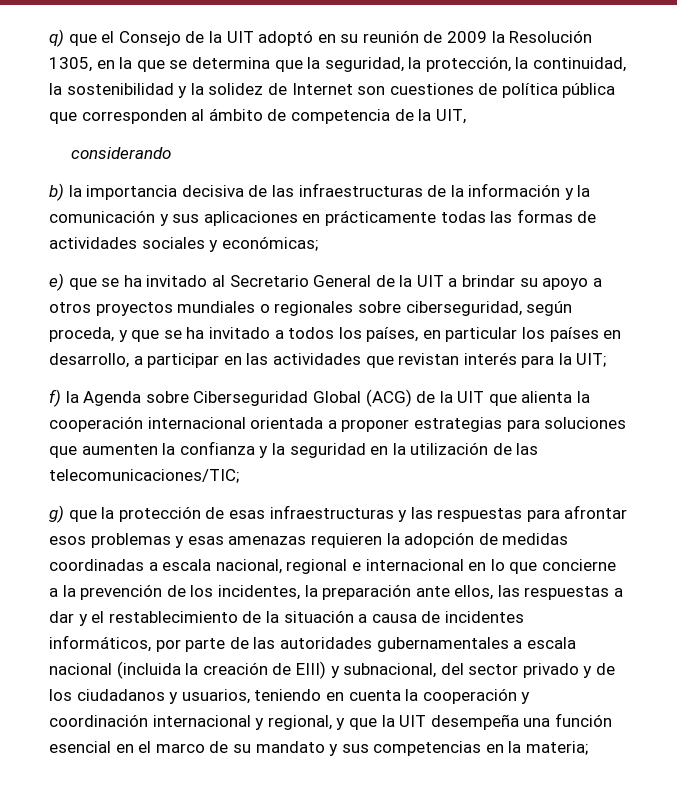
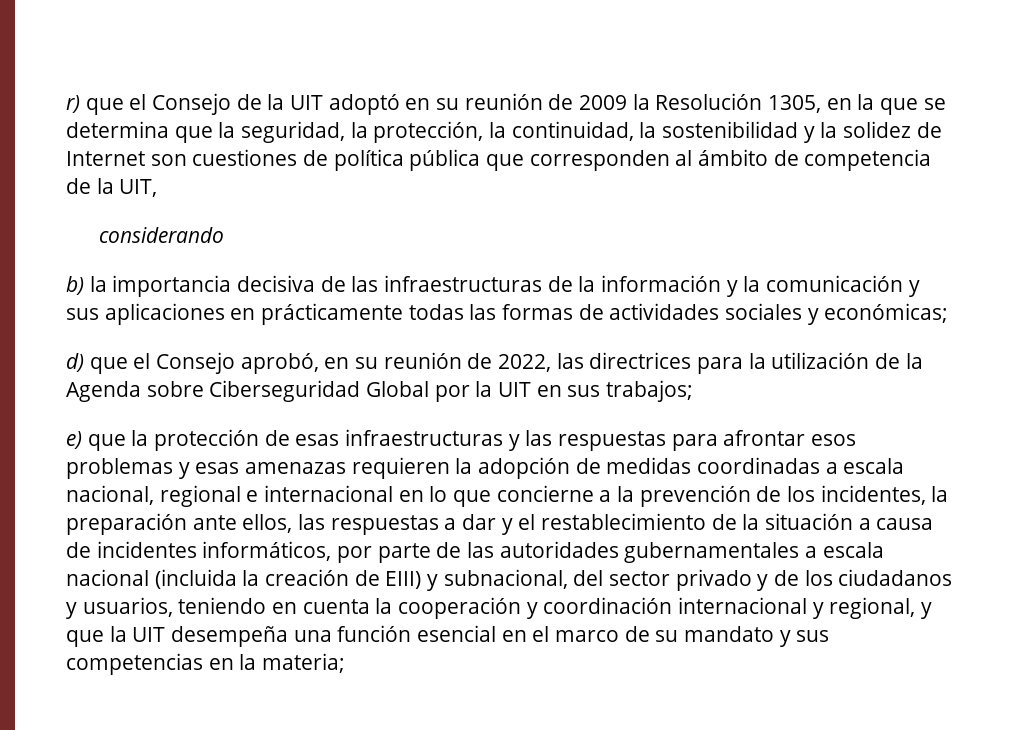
- q) que el Consejo de la UIT adoptó en su reunión de 2009 la Resolución 1305, en la que se determina que la seguridad, la protección, la continuidad, la sostenibilidad y la solidez de Internet son cuestiones de política pública que corresponden al ámbito de competencia de la UIT,
+ r) que el Consejo de la UIT adoptó en su reunión de 2009 la Resolución 1305, en la que se determina que la seguridad, la protección, la continuidad, la sostenibilidad y la solidez de Internet son cuestiones de política pública que corresponden al ámbito de competencia de la UIT,
- e) que se ha invitado al Secretario General de la UIT a brindar su apoyo a otros proyectos mundiales o regionales sobre ciberseguridad, según proceda, y que se ha invitado a todos los países, en particular los países en desarrollo, a participar en las actividades que revistan interés para la UIT;
- f) la Agenda sobre Ciberseguridad Global (ACG) de la UIT que alienta la cooperación internacional orientada a proponer estrategias para soluciones que aumenten la confianza y la seguridad en la utilización de las telecomunicaciones/TIC;
- g) que la protección de esas infraestructuras y las respuestas para afrontar esos problemas y esas amenazas requieren la adopción de medidas coordinadas a escala nacional, regional e internacional en lo que concierne a la prevención de los incidentes, la preparación ante ellos, las respuestas a dar y el restablecimiento de la situación a causa de incidentes informáticos, por parte de las autoridades gubernamentales a escala nacional (incluida la creación de EIII) y subnacional, del sector privado y de los ciudadanos y usuarios, teniendo en cuenta la cooperación y coordinación internacional y regional, y que la UIT desempeña una función esencial en el marco de su mandato y sus competencias en la materia;
+ d) que el Consejo aprobó, en su reunión de 2022, las directrices para la utilización de la Agenda sobre Ciberseguridad Global por la UIT en sus trabajos;
+ e) que la protección de esas infraestructuras y las respuestas para afrontar esos problemas y esas amenazas requieren la adopción de medidas coordinadas a escala nacional, regional e internacional en lo que concierne a la prevención de los incidentes, la preparación ante ellos, las respuestas a dar y el restablecimiento de la situación a causa de incidentes informáticos, por parte de las autoridades gubernamentales a escala nacional (incluida la creación de EIII) y subnacional, del sector privado y de los ciudadanos y usuarios, teniendo en cuenta la cooperación y coordinación internacional y regional, y que la UIT desempeña una función esencial en el marco de su mandato y sus competencias en la materia;

